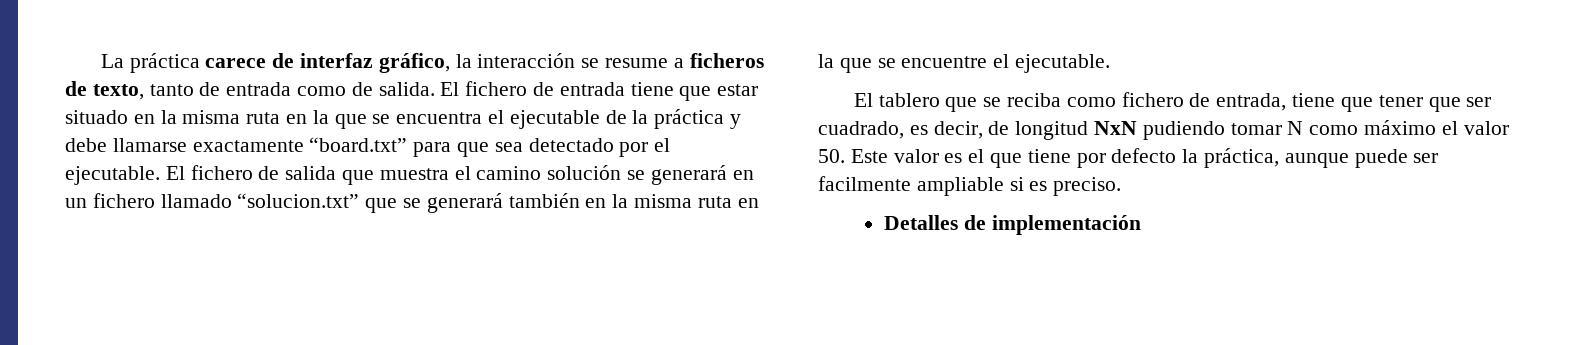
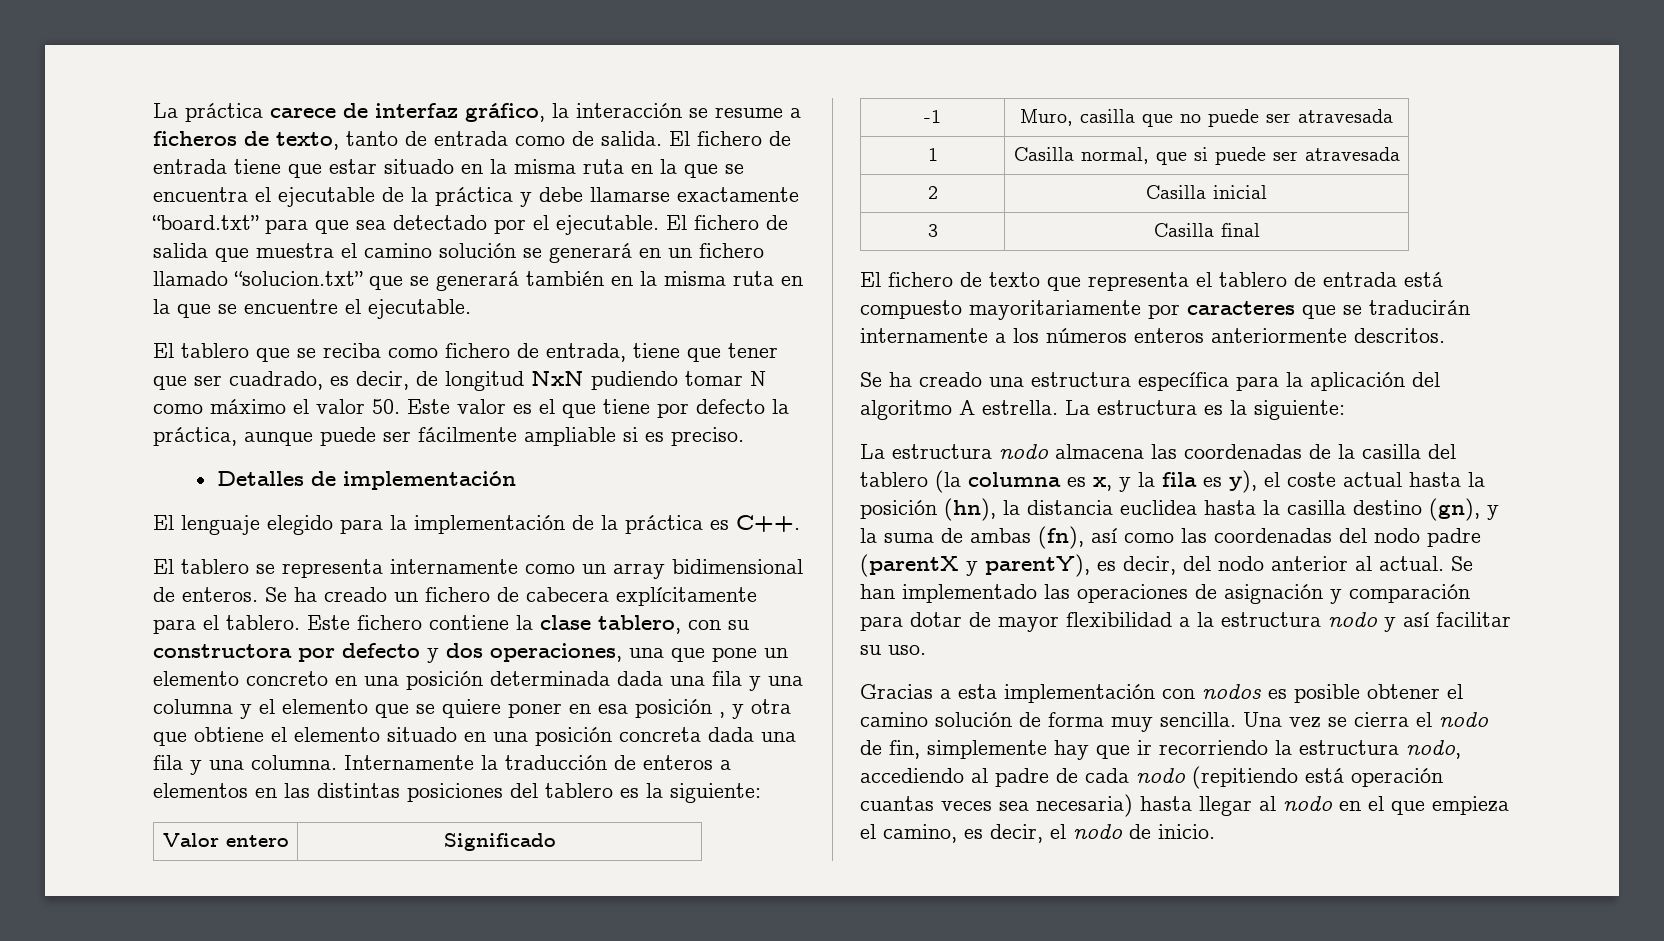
- El tablero que se reciba como fichero de entrada, tiene que tener que ser cuadrado, es decir, de longitud NxN pudiendo tomar N como máximo el valor 50. Este valor es el que tiene por defecto la práctica, aunque puede ser facilmente ampliable si es preciso.
+ El tablero que se reciba como fichero de entrada, tiene que tener que ser cuadrado, es decir, de longitud NxN pudiendo tomar N como máximo el valor 50. Este valor es el que tiene por defecto la práctica, aunque puede ser fácilmente ampliable si es preciso.
+ El lenguaje elegido para la implementación de la práctica es C++.
+ El tablero se representa internamente como un array bidimensional de enteros. Se ha creado un fichero de cabecera explícitamente para el tablero. Este fichero contiene la clase tablero, con su constructora por defecto y dos operaciones, una que pone un elemento concreto en una posición determinada dada una fila y una columna y el elemento que se quiere poner en esa posición , y otra que obtiene el elemento situado en una posición concreta dada una fila y una columna. Internamente la traducción de enteros a elementos en las distintas posiciones del tablero es la siguiente:
+ Valor entero | Significado
+ -1 | Muro, casilla que no puede ser atravesada
+ 1 | Casilla normal, que si puede ser atravesada
+ 2 | Casilla inicial
+ 3 | Casilla final
+ El fichero de texto que representa el tablero de entrada está compuesto mayoritariamente por caracteres que se traducirán internamente a los números enteros anteriormente descritos.
+ Se ha creado una estructura específica para la aplicación del algoritmo A estrella. La estructura es la siguiente:
+ La estructura nodo almacena las coordenadas de la casilla del tablero (la columna es x, y la fila es y), el coste actual hasta la posición (hn), la distancia euclidea hasta la casilla destino (gn), y la suma de ambas (fn), así como las coordenadas del nodo padre (parentX y parentY), es decir, del nodo anterior al actual. Se han implementado las operaciones de asignación y comparación para dotar de mayor flexibilidad a la estructura nodo y así facilitar su uso.
+ Gracias a esta implementación con nodos es posible obtener el camino solución de forma muy sencilla. Una vez se cierra el nodo de fin, simplemente hay que ir recorriendo la estructura nodo, accediendo al padre de cada nodo (repitiendo está operación cuantas veces sea necesaria) hasta llegar al nodo en el que empieza el camino, es decir, el nodo de inicio.

